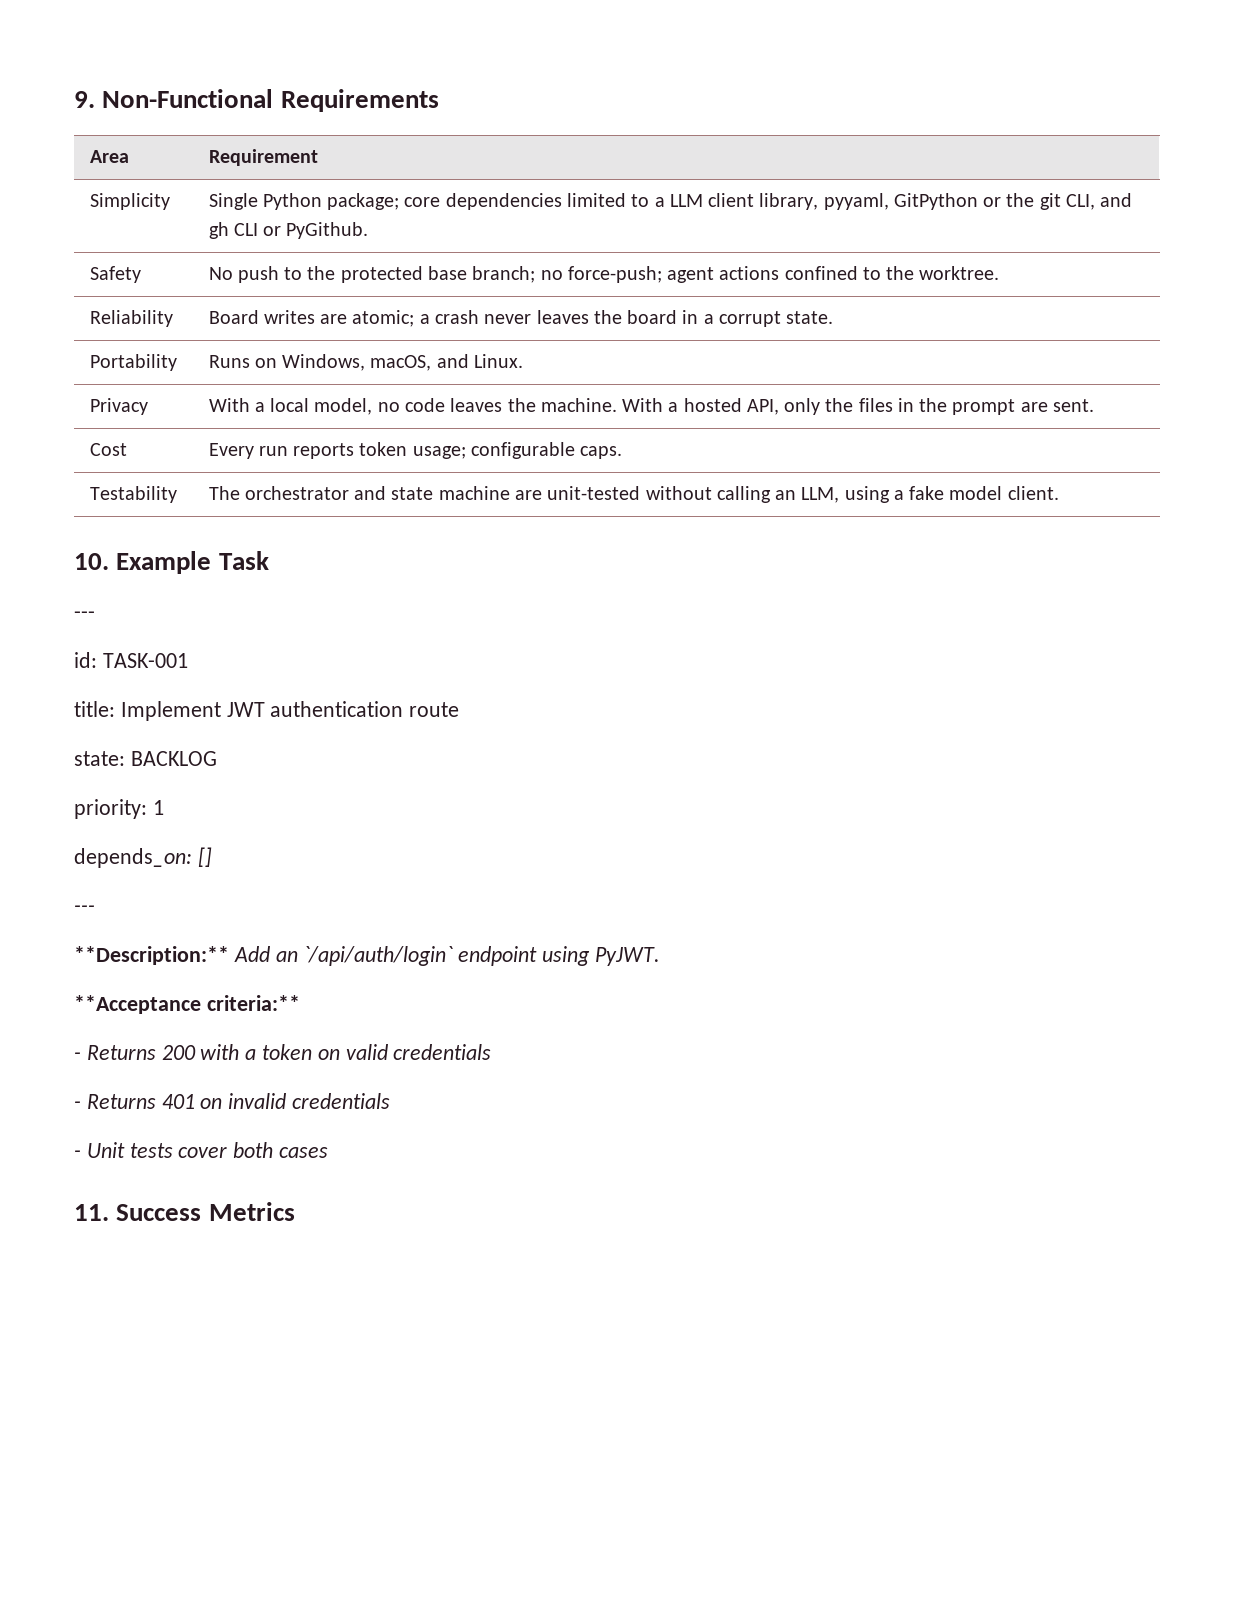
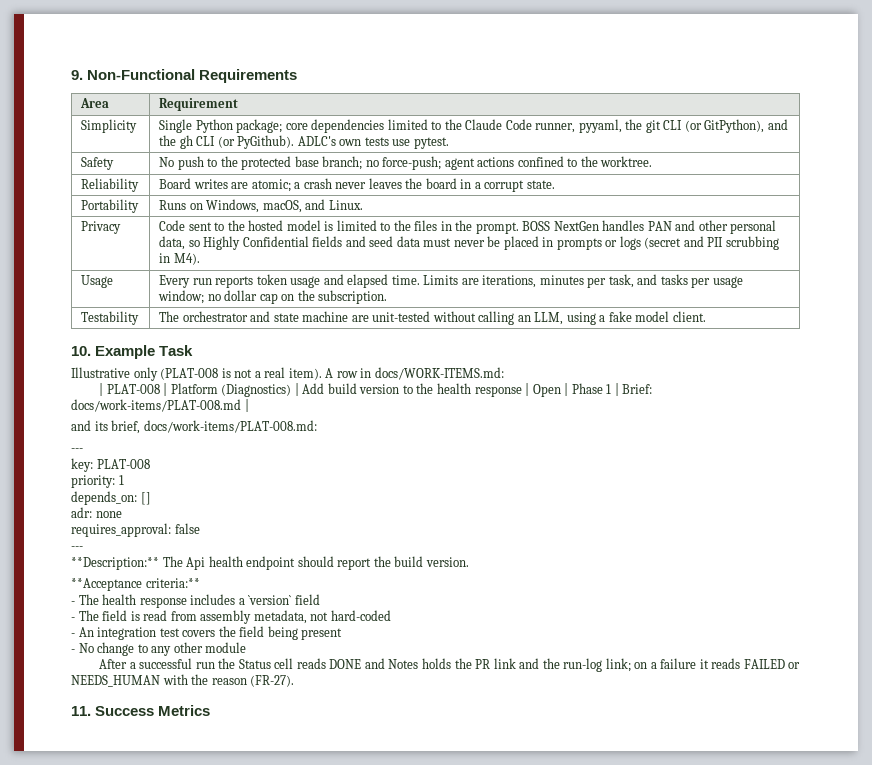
- Simplicity | Single Python package; core dependencies limited to a LLM client library, pyyaml, GitPython or the git CLI, and gh CLI or PyGithub.
+ Simplicity | Single Python package; core dependencies limited to the Claude Code runner, pyyaml, the git CLI (or GitPython), and the gh CLI (or PyGithub). ADLC's own tests use pytest.
- With a local model, no code leaves the machine. With a hosted API, only the files in the prompt are sent.
- Cost | Every run reports token usage; configurable caps.
+ Code sent to the hosted model is limited to the files in the prompt. BOSS NextGen handles PAN and other personal data, so Highly Confidential fields and seed data must never be placed in prompts or logs (secret and PII scrubbing in M4).
+ Usage | Every run reports token usage and elapsed time. Limits are iterations, minutes per task, and tasks per usage window; no dollar cap on the subscription.
  10. Example Task
+ Illustrative only (PLAT-008 is not a real item). A row in docs/WORK-ITEMS.md:
+ | PLAT-008 | Platform (Diagnostics) | Add build version to the health response | Open | Phase 1 | Brief: docs/work-items/PLAT-008.md |
+ and its brief, docs/work-items/PLAT-008.md:
  ---
- id: TASK-001
- title: Implement JWT authentication route
- state: BACKLOG
+ key: PLAT-008
  priority: 1
  depends_on: []
+ adr: none
+ requires_approval: false
  ---
- **Description:** Add an `/api/auth/login` endpoint using PyJWT.
+ **Description:** The Api health endpoint should report the build version.
  **Acceptance criteria:**
- - Returns 200 with a token on valid credentials
- - Returns 401 on invalid credentials
- - Unit tests cover both cases
+ - The health response includes a `version` field
+ - The field is read from assembly metadata, not hard-coded
+ - An integration test covers the field being present
+ - No change to any other module
+ After a successful run the Status cell reads DONE and Notes holds the PR link and the run-log link; on a failure it reads FAILED or NEEDS_HUMAN with the reason (FR-27).

